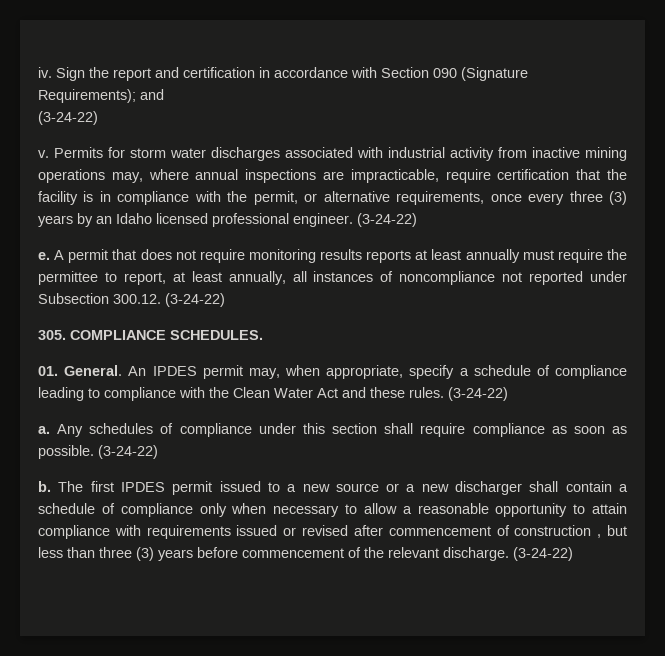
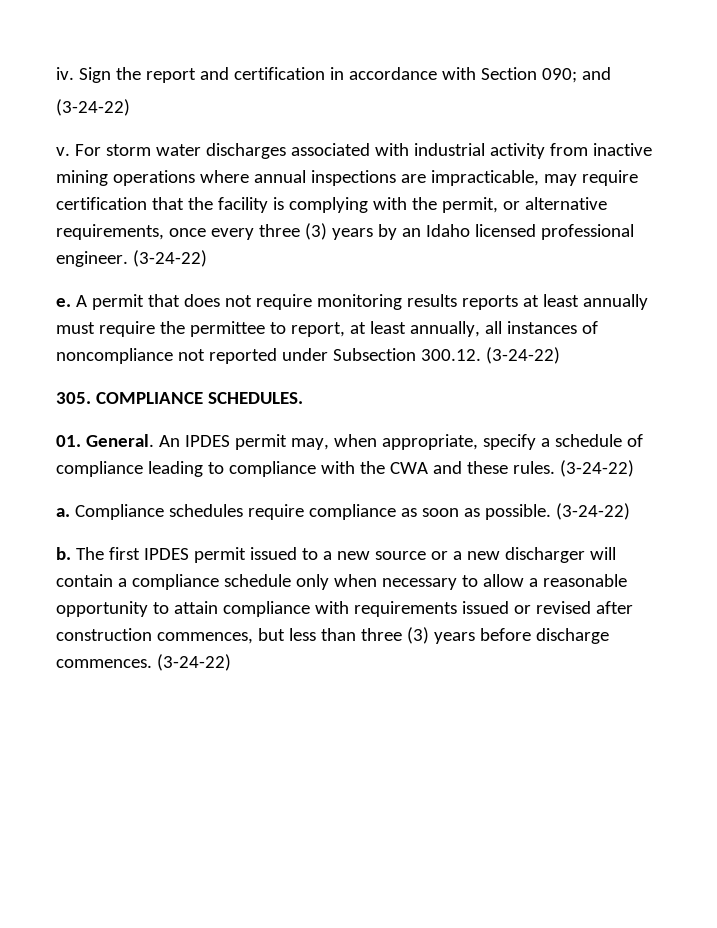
- Sign the report and certification in accordance with Section 090 (Signature Requirements); and
+ Sign the report and certification in accordance with Section 090; and
- Permits for storm water discharges associated with industrial activity from inactive mining operations may, where annual inspections are impracticable, require certification that the facility is in compliance with the permit, or alternative requirements, once every three (3) years by an Idaho licensed professional engineer.
+ For storm water discharges associated with industrial activity from inactive mining operations where annual inspections are impracticable, may require certification that the facility is complying with the permit, or alternative requirements, once every three (3) years by an Idaho licensed professional engineer.
- An IPDES permit may, when appropriate, specify a schedule of compliance leading to compliance with the Clean Water Act and these rules.
+ An IPDES permit may, when appropriate, specify a schedule of compliance leading to compliance with the CWA and these rules.
- Any schedules of compliance under this section shall require compliance as soon as possible.
+ Compliance schedules require compliance as soon as possible.
- The first IPDES permit issued to a new source or a new discharger shall contain a schedule of compliance only when necessary to allow a reasonable opportunity to attain compliance with requirements issued or revised after commencement of construction , but less than three (3) years before commencement of the relevant discharge.
+ The first IPDES permit issued to a new source or a new discharger will contain a compliance schedule only when necessary to allow a reasonable opportunity to attain compliance with requirements issued or revised after construction commences, but less than three (3) years before discharge commences.

